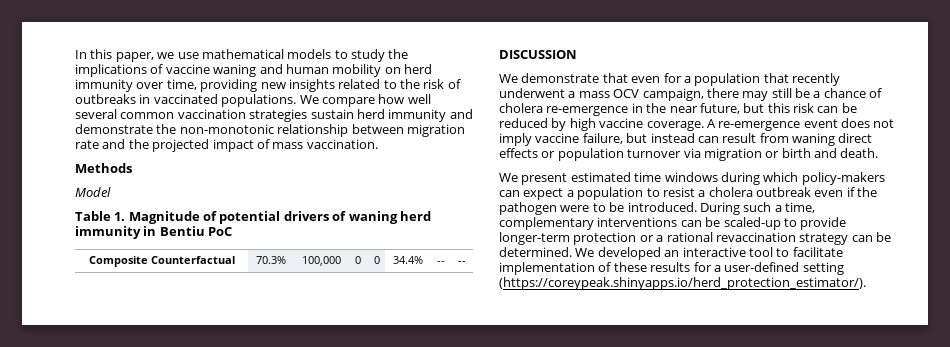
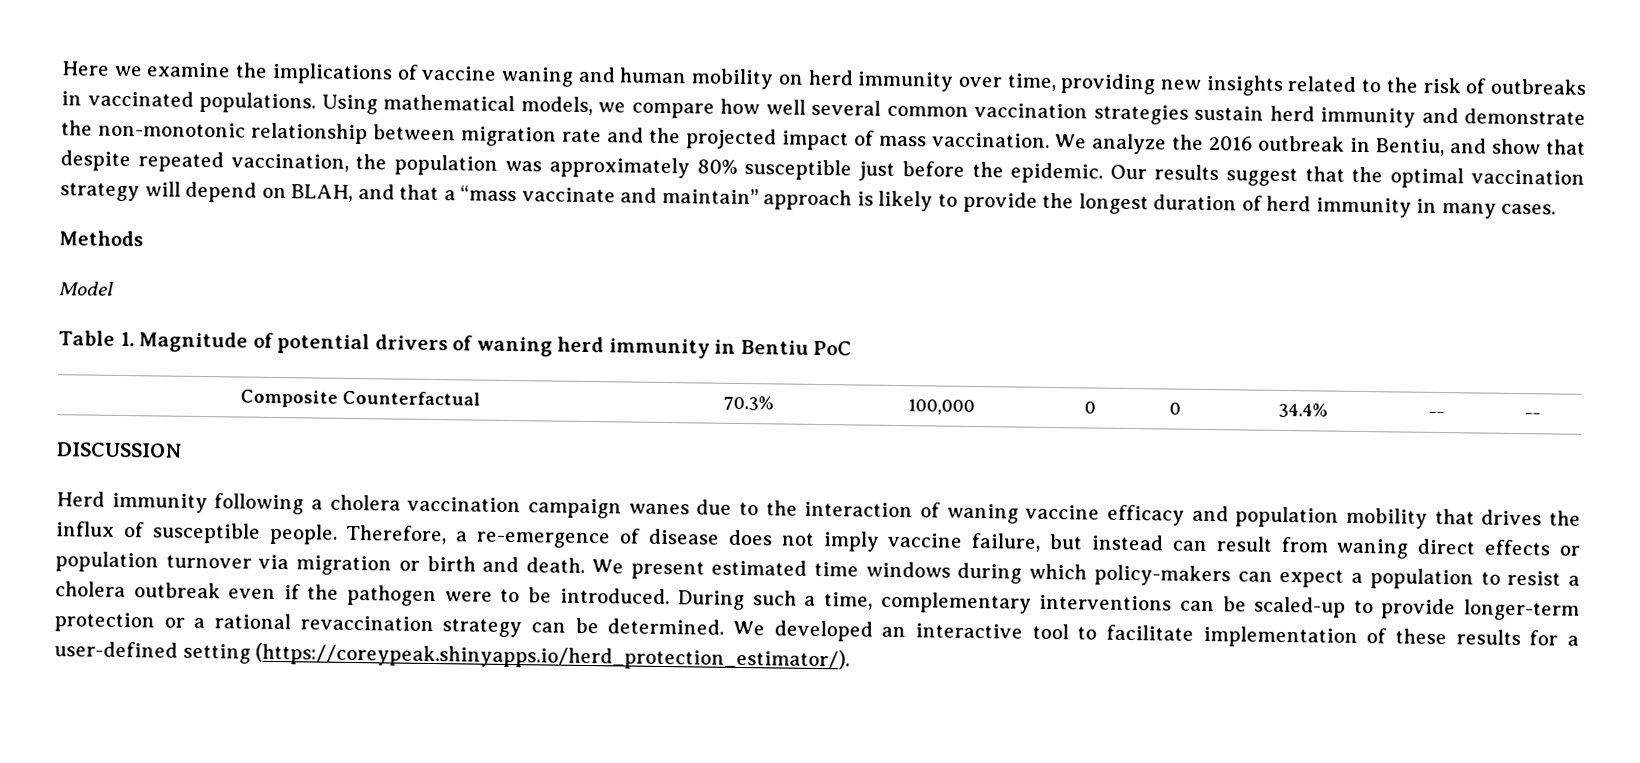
- In this paper, we use mathematical models to study the implications of vaccine waning and human mobility on herd immunity over time, providing new insights related to the risk of outbreaks in vaccinated populations.
+ Here we examine the implications of vaccine waning and human mobility on herd immunity over time, providing new insights related to the risk of outbreaks in vaccinated populations.
- We compare how well several common vaccination strategies sustain herd immunity and demonstrate the non-monotonic relationship between migration rate and the projected impact of mass vaccination.
+ Using mathematical models, we compare how well several common vaccination strategies sustain herd immunity and demonstrate the non-monotonic relationship between migration rate and the projected impact of mass vaccination. We analyze the 2016 outbreak in Bentiu, and show that despite repeated vaccination, the population was approximately 80% susceptible just before the epidemic. Our results suggest that the optimal vaccination strategy will depend on BLAH, and that a “mass vaccinate and maintain” approach is likely to provide the longest duration of herd immunity in many cases.
- We demonstrate that even for a population that recently underwent a mass OCV campaign, there may still be a chance of cholera re-emergence in the near future, but this risk can be reduced by high vaccine coverage. A re-emergence event does not imply vaccine failure, but instead can result from waning direct effects or population turnover via migration or birth and death.
- We present estimated time windows during which policy-makers can expect a population to resist a cholera outbreak even if the pathogen were to be introduced.
+ Herd immunity following a cholera vaccination campaign wanes due to the interaction of waning vaccine efficacy and population mobility that drives the influx of susceptible people. Therefore, a re-emergence of disease does not imply vaccine failure, but instead can result from waning direct effects or population turnover via migration or birth and death. We present estimated time windows during which policy-makers can expect a population to resist a cholera outbreak even if the pathogen were to be introduced.

